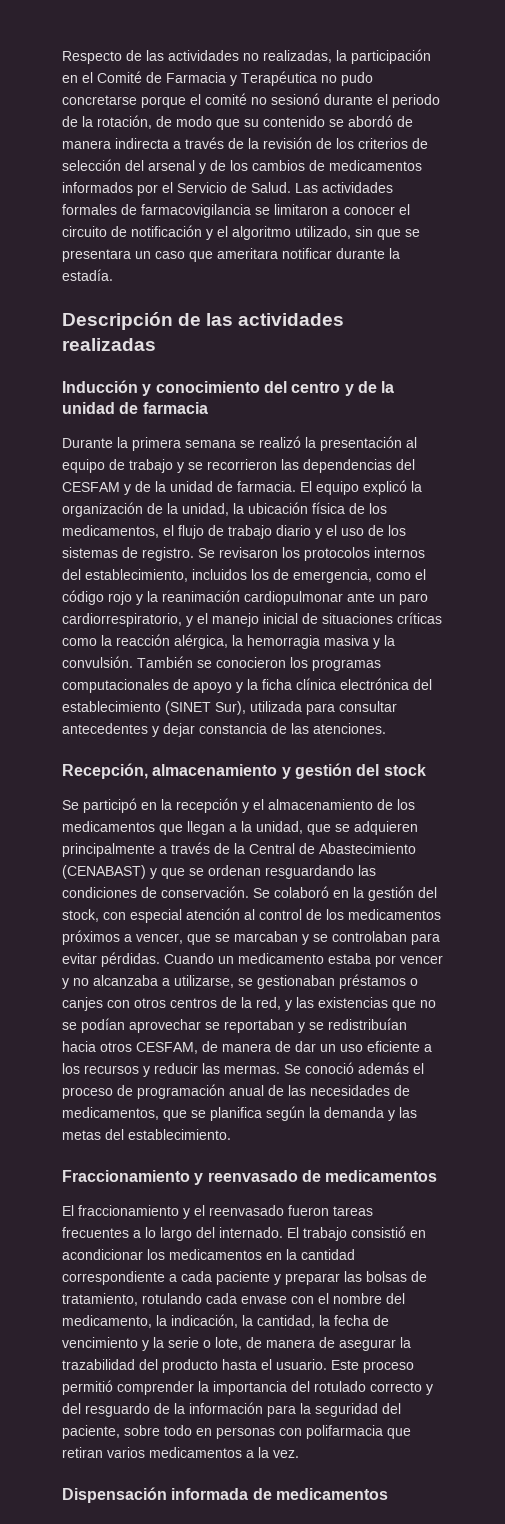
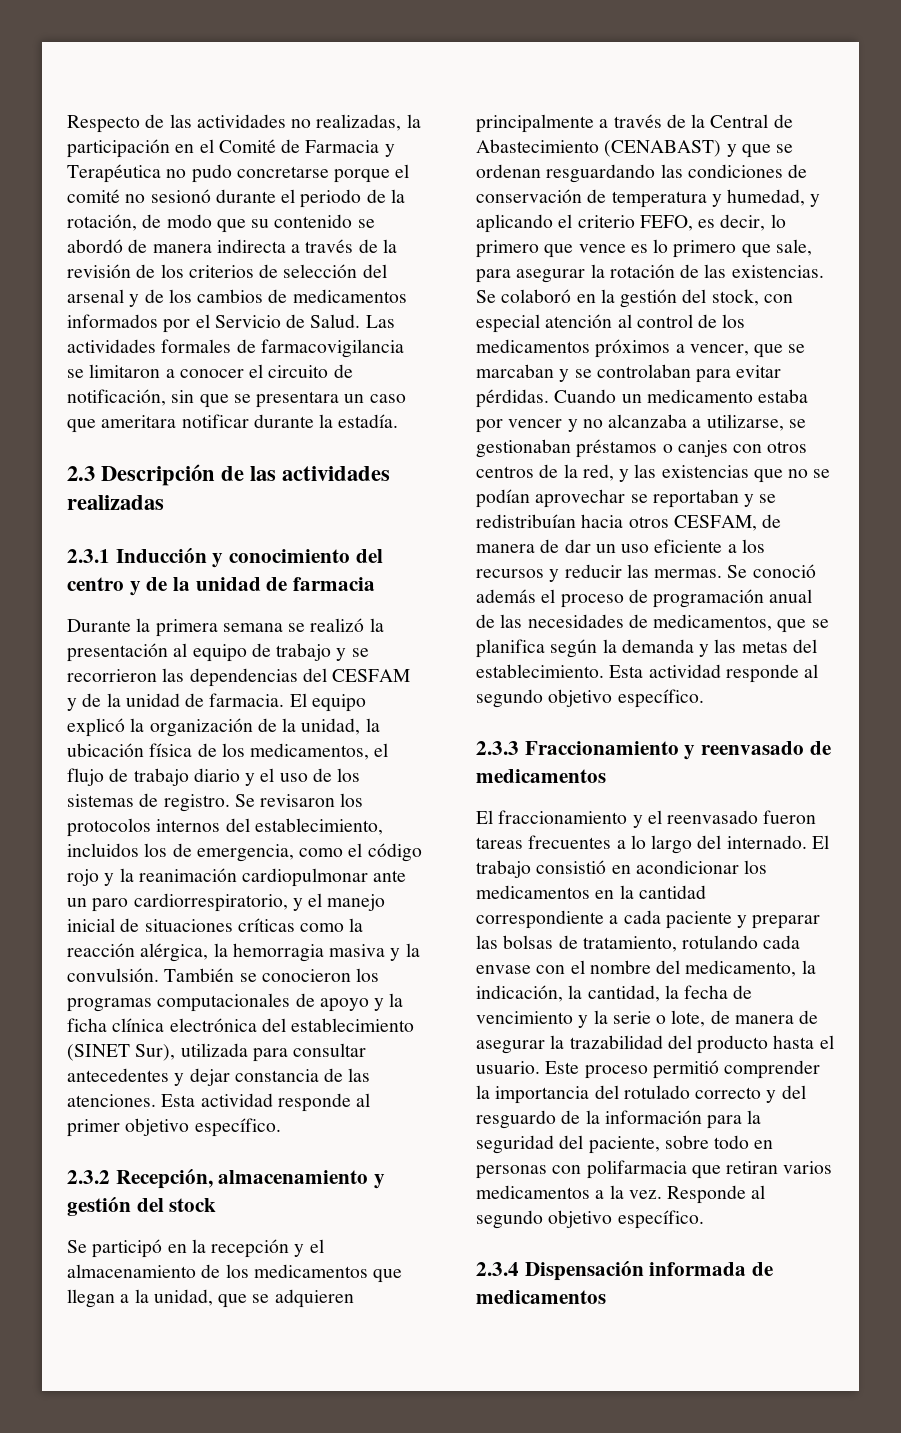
- Las actividades formales de farmacovigilancia se limitaron a conocer el circuito de notificación y el algoritmo utilizado, sin que se presentara un caso que ameritara notificar durante la estadía.
+ Las actividades formales de farmacovigilancia se limitaron a conocer el circuito de notificación, sin que se presentara un caso que ameritara notificar durante la estadía.
- Descripción de las actividades realizadas
+ 2.3 Descripción de las actividades realizadas
- Inducción y conocimiento del centro y de la unidad de farmacia
+ 2.3.1 Inducción y conocimiento del centro y de la unidad de farmacia
- También se conocieron los programas computacionales de apoyo y la ficha clínica electrónica del establecimiento (SINET Sur), utilizada para consultar antecedentes y dejar constancia de las atenciones.
- Recepción, almacenamiento y gestión del stock
+ También se conocieron los programas computacionales de apoyo y la ficha clínica electrónica del establecimiento (SINET Sur), utilizada para consultar antecedentes y dejar constancia de las atenciones. Esta actividad responde al primer objetivo específico.
+ 2.3.2 Recepción, almacenamiento y gestión del stock
- Se participó en la recepción y el almacenamiento de los medicamentos que llegan a la unidad, que se adquieren principalmente a través de la Central de Abastecimiento (CENABAST) y que se ordenan resguardando las condiciones de conservación.
+ Se participó en la recepción y el almacenamiento de los medicamentos que llegan a la unidad, que se adquieren principalmente a través de la Central de Abastecimiento (CENABAST) y que se ordenan resguardando las condiciones de conservación de temperatura y humedad, y aplicando el criterio FEFO, es decir, lo primero que vence es lo primero que sale, para asegurar la rotación de las existencias.
- Se conoció además el proceso de programación anual de las necesidades de medicamentos, que se planifica según la demanda y las metas del establecimiento.
- Fraccionamiento y reenvasado de medicamentos
+ Se conoció además el proceso de programación anual de las necesidades de medicamentos, que se planifica según la demanda y las metas del establecimiento. Esta actividad responde al segundo objetivo específico.
+ 2.3.3 Fraccionamiento y reenvasado de medicamentos
- Este proceso permitió comprender la importancia del rotulado correcto y del resguardo de la información para la seguridad del paciente, sobre todo en personas con polifarmacia que retiran varios medicamentos a la vez.
- Dispensación informada de medicamentos
+ Este proceso permitió comprender la importancia del rotulado correcto y del resguardo de la información para la seguridad del paciente, sobre todo en personas con polifarmacia que retiran varios medicamentos a la vez. Responde al segundo objetivo específico.
+ 2.3.4 Dispensación informada de medicamentos

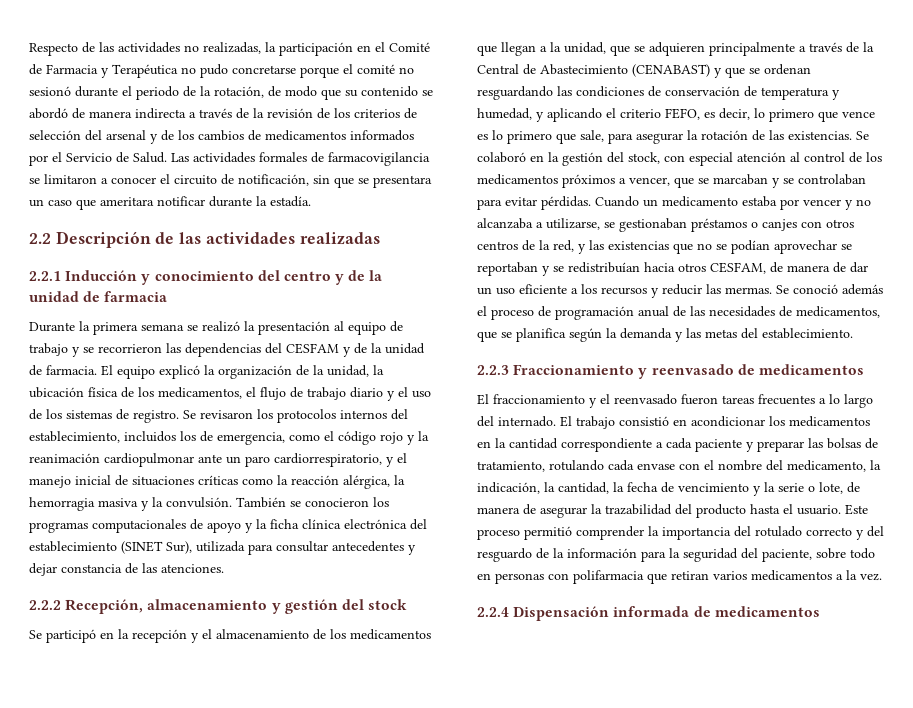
- 2.3 Descripción de las actividades realizadas
+ 2.2 Descripción de las actividades realizadas
- 2.3.1 Inducción y conocimiento del centro y de la unidad de farmacia
+ 2.2.1 Inducción y conocimiento del centro y de la unidad de farmacia
- También se conocieron los programas computacionales de apoyo y la ficha clínica electrónica del establecimiento (SINET Sur), utilizada para consultar antecedentes y dejar constancia de las atenciones. Esta actividad responde al primer objetivo específico.
- 2.3.2 Recepción, almacenamiento y gestión del stock
+ También se conocieron los programas computacionales de apoyo y la ficha clínica electrónica del establecimiento (SINET Sur), utilizada para consultar antecedentes y dejar constancia de las atenciones.
+ 2.2.2 Recepción, almacenamiento y gestión del stock
- Se conoció además el proceso de programación anual de las necesidades de medicamentos, que se planifica según la demanda y las metas del establecimiento. Esta actividad responde al segundo objetivo específico.
- 2.3.3 Fraccionamiento y reenvasado de medicamentos
+ Se conoció además el proceso de programación anual de las necesidades de medicamentos, que se planifica según la demanda y las metas del establecimiento.
+ 2.2.3 Fraccionamiento y reenvasado de medicamentos
- Este proceso permitió comprender la importancia del rotulado correcto y del resguardo de la información para la seguridad del paciente, sobre todo en personas con polifarmacia que retiran varios medicamentos a la vez. Responde al segundo objetivo específico.
- 2.3.4 Dispensación informada de medicamentos
+ Este proceso permitió comprender la importancia del rotulado correcto y del resguardo de la información para la seguridad del paciente, sobre todo en personas con polifarmacia que retiran varios medicamentos a la vez.
+ 2.2.4 Dispensación informada de medicamentos

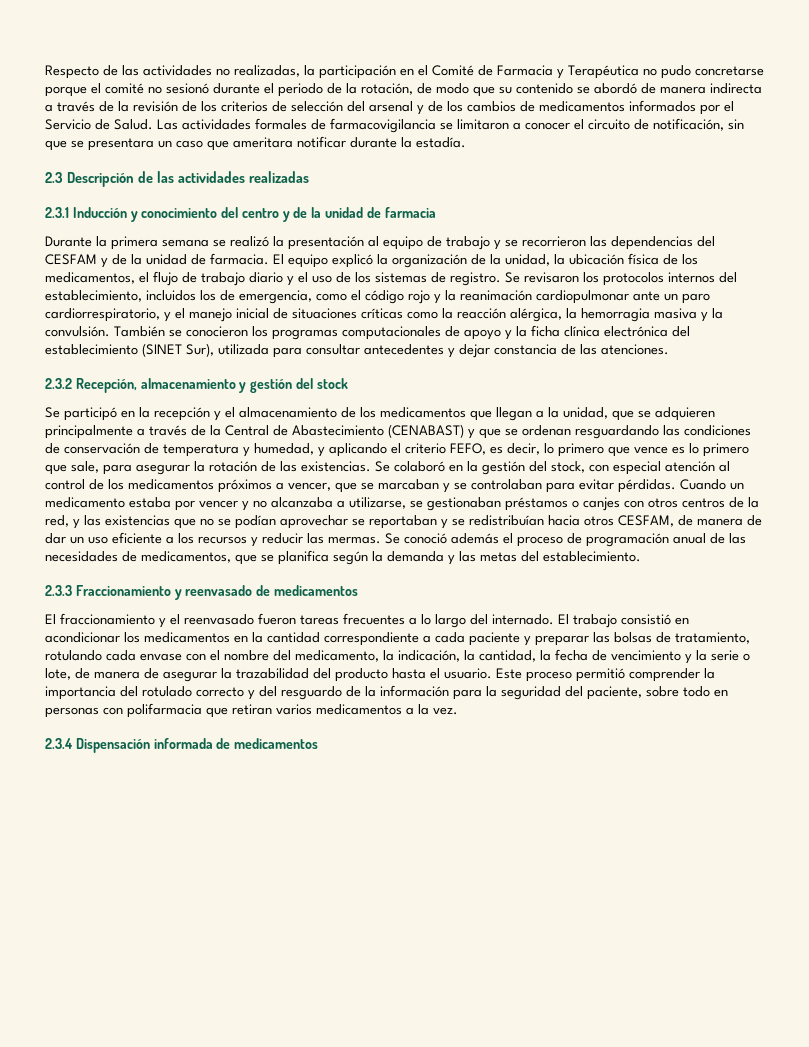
- 2.2 Descripción de las actividades realizadas
+ 2.3 Descripción de las actividades realizadas
- 2.2.1 Inducción y conocimiento del centro y de la unidad de farmacia
+ 2.3.1 Inducción y conocimiento del centro y de la unidad de farmacia
- 2.2.2 Recepción, almacenamiento y gestión del stock
+ 2.3.2 Recepción, almacenamiento y gestión del stock
- 2.2.3 Fraccionamiento y reenvasado de medicamentos
+ 2.3.3 Fraccionamiento y reenvasado de medicamentos
- 2.2.4 Dispensación informada de medicamentos
+ 2.3.4 Dispensación informada de medicamentos

